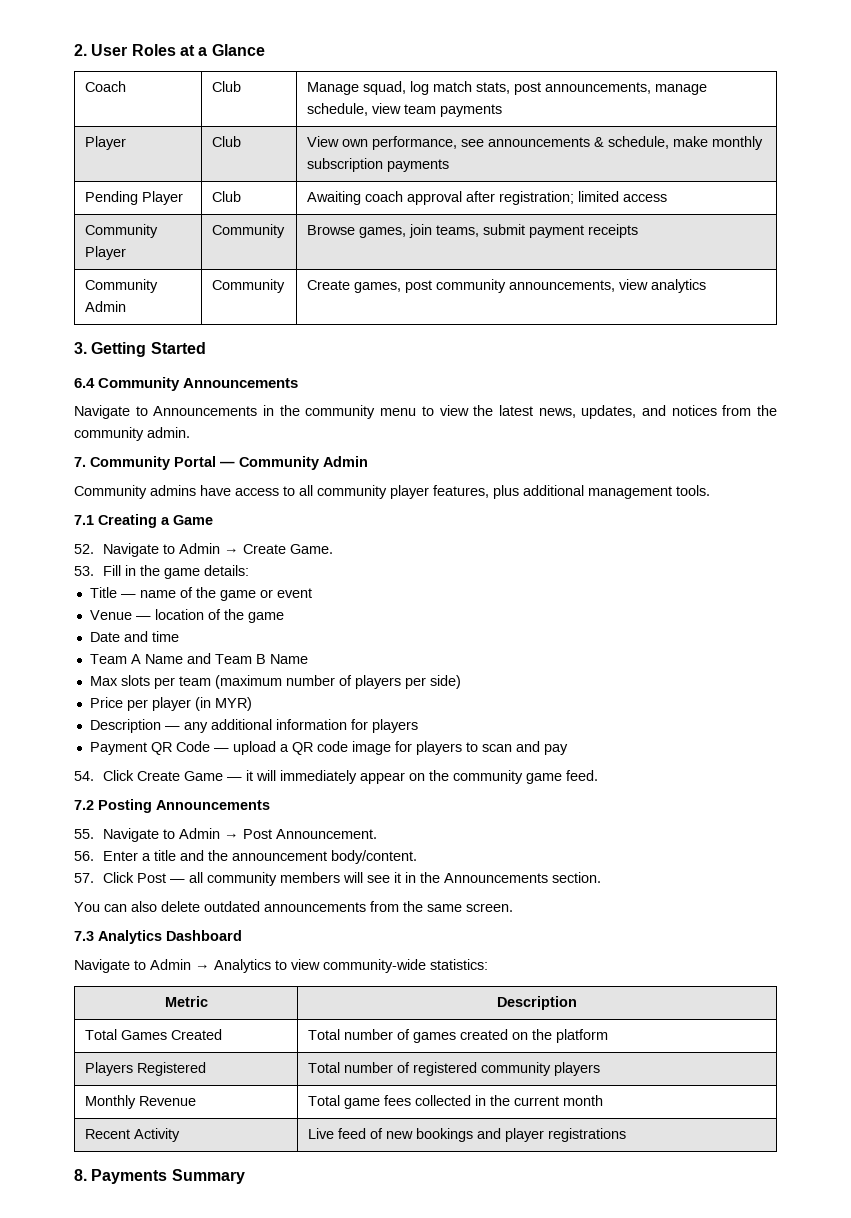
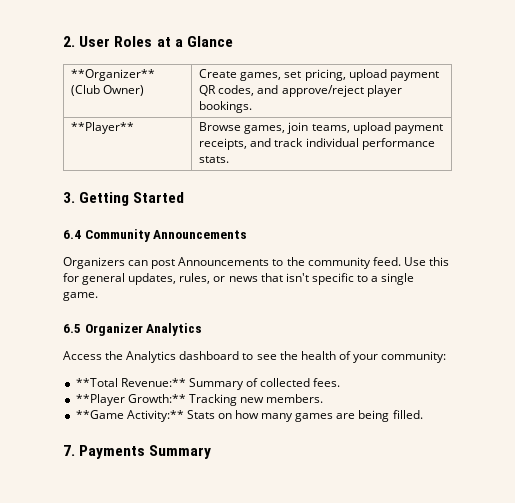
- Coach | Club | Manage squad, log match stats, post announcements, manage schedule, view team payments
- Player | Club | View own performance, see announcements & schedule, make monthly subscription payments
- Pending Player | Club | Awaiting coach approval after registration; limited access
- Community Player | Community | Browse games, join teams, submit payment receipts
- Community Admin | Community | Create games, post community announcements, view analytics
+ **Organizer** (Club Owner) | Create games, set pricing, upload payment QR codes, and approve/reject player bookings.
+ **Player** | Browse games, join teams, upload payment receipts, and track individual performance stats.
- Navigate to Announcements in the community menu to view the latest news, updates, and notices from the community admin.
- 7. Community Portal — Community Admin
- Community admins have access to all community player features, plus additional management tools.
- 7.1 Creating a Game
- 52. Navigate to Admin → Create Game.
- 53. Fill in the game details:
- Title — name of the game or event
- Venue — location of the game
- Date and time
- Team A Name and Team B Name
- Max slots per team (maximum number of players per side)
- Price per player (in MYR)
- Description — any additional information for players
- Payment QR Code — upload a QR code image for players to scan and pay
- 54. Click Create Game — it will immediately appear on the community game feed.
- 7.2 Posting Announcements
- 55. Navigate to Admin → Post Announcement.
- 56. Enter a title and the announcement body/content.
- 57. Click Post — all community members will see it in the Announcements section.
- You can also delete outdated announcements from the same screen.
- 7.3 Analytics Dashboard
- Navigate to Admin → Analytics to view community-wide statistics:
- Metric | Description
- Total Games Created | Total number of games created on the platform
- Players Registered | Total number of registered community players
- Monthly Revenue | Total game fees collected in the current month
- Recent Activity | Live feed of new bookings and player registrations
- 8. Payments Summary
+ Organizers can post Announcements to the community feed. Use this for general updates, rules, or news that isn't specific to a single game.
+ 6.5 Organizer Analytics
+ Access the Analytics dashboard to see the health of your community:
+ **Total Revenue:** Summary of collected fees.
+ **Player Growth:** Tracking new members.
+ **Game Activity:** Stats on how many games are being filled.
+ 7. Payments Summary

